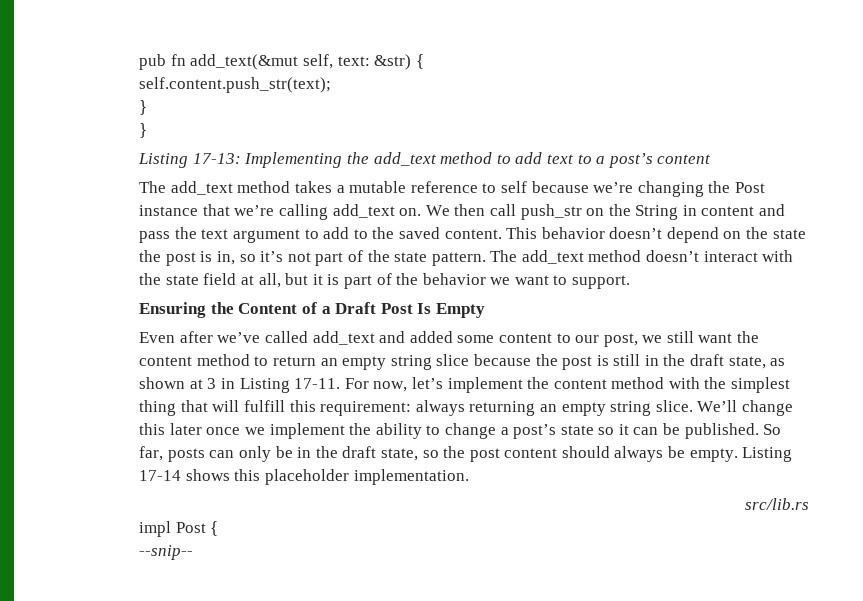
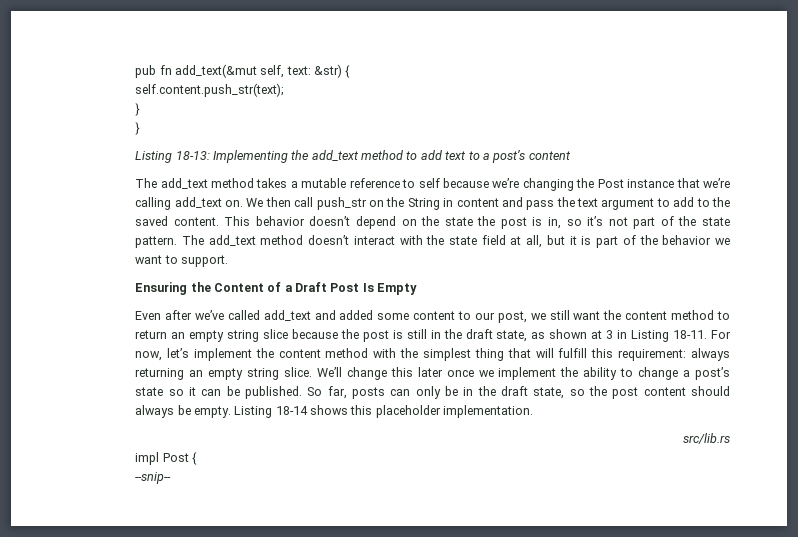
- Listing 17-13: Implementing the add_text method to add text to a post’s content
+ Listing 18-13: Implementing the add_text method to add text to a post’s content
- Even after we’ve called add_text and added some content to our post, we still want the content method to return an empty string slice because the post is still in the draft state, as shown at 3 in Listing 17-11.
+ Even after we’ve called add_text and added some content to our post, we still want the content method to return an empty string slice because the post is still in the draft state, as shown at 3 in Listing 18-11.
- Listing 17-14 shows this placeholder implementation.
+ Listing 18-14 shows this placeholder implementation.

